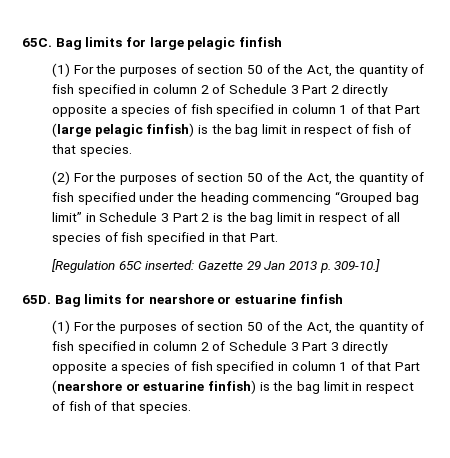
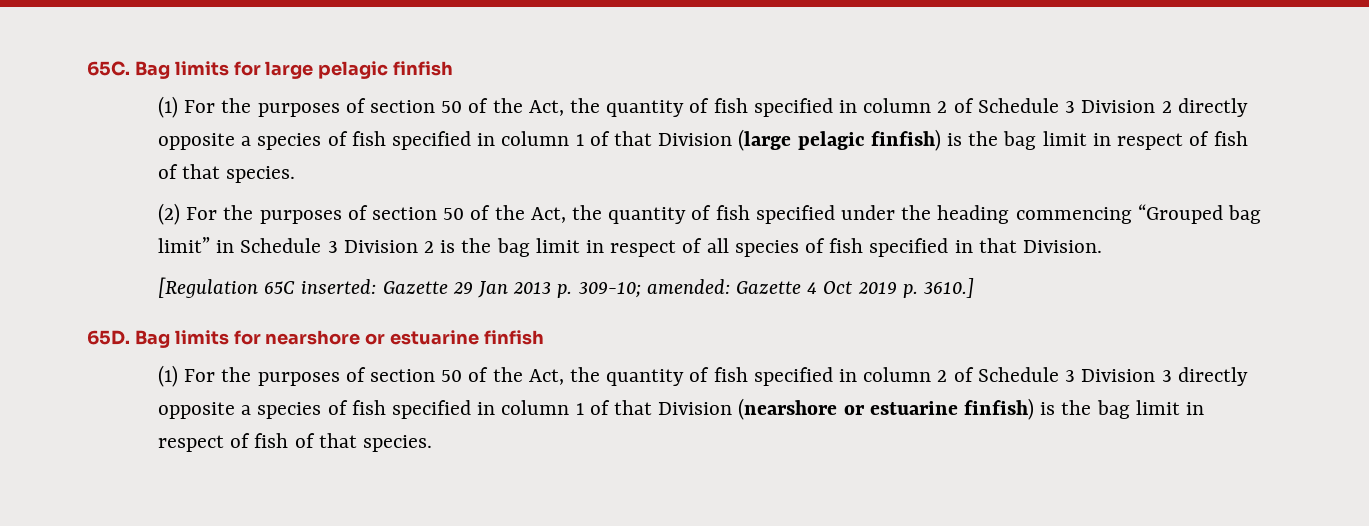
- (1) For the purposes of section 50 of the Act, the quantity of fish specified in column 2 of Schedule 3 Part 2 directly opposite a species of fish specified in column 1 of that Part (large pelagic finfish) is the bag limit in respect of fish of that species.
+ (1) For the purposes of section 50 of the Act, the quantity of fish specified in column 2 of Schedule 3 Division 2 directly opposite a species of fish specified in column 1 of that Division (large pelagic finfish) is the bag limit in respect of fish of that species.
- (2) For the purposes of section 50 of the Act, the quantity of fish specified under the heading commencing “Grouped bag limit” in Schedule 3 Part 2 is the bag limit in respect of all species of fish specified in that Part.
+ (2) For the purposes of section 50 of the Act, the quantity of fish specified under the heading commencing “Grouped bag limit” in Schedule 3 Division 2 is the bag limit in respect of all species of fish specified in that Division.
- [Regulation 65C inserted: Gazette 29 Jan 2013 p. 309-10.]
+ [Regulation 65C inserted: Gazette 29 Jan 2013 p. 309-10; amended: Gazette 4 Oct 2019 p. 3610.]
- (1) For the purposes of section 50 of the Act, the quantity of fish specified in column 2 of Schedule 3 Part 3 directly opposite a species of fish specified in column 1 of that Part (nearshore or estuarine finfish) is the bag limit in respect of fish of that species.
+ (1) For the purposes of section 50 of the Act, the quantity of fish specified in column 2 of Schedule 3 Division 3 directly opposite a species of fish specified in column 1 of that Division (nearshore or estuarine finfish) is the bag limit in respect of fish of that species.

